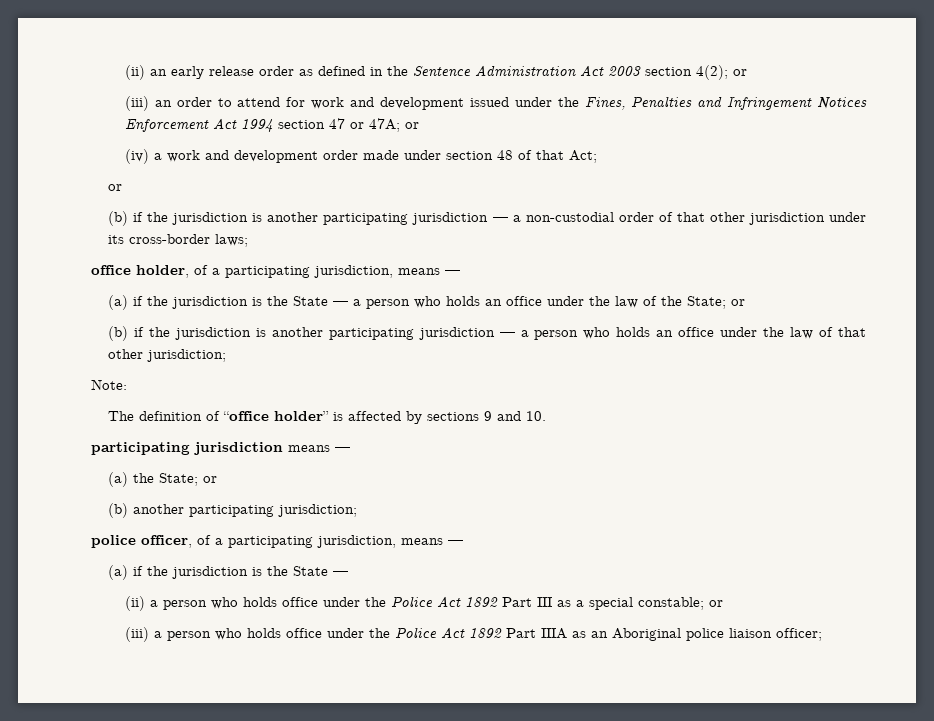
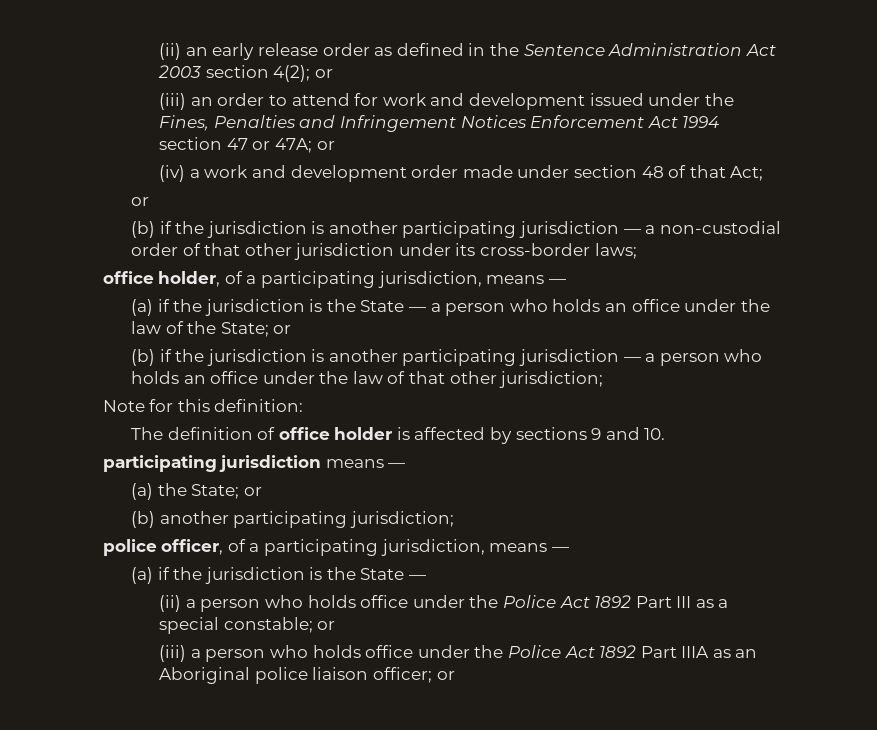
- Note:
+ Note for this definition:
- The definition of “office holder” is affected by sections 9 and 10.
+ The definition of office holder is affected by sections 9 and 10.
- (iii) a person who holds office under the Police Act 1892 Part IIIA as an Aboriginal police liaison officer;
+ (iii) a person who holds office under the Police Act 1892 Part IIIA as an Aboriginal police liaison officer; or

